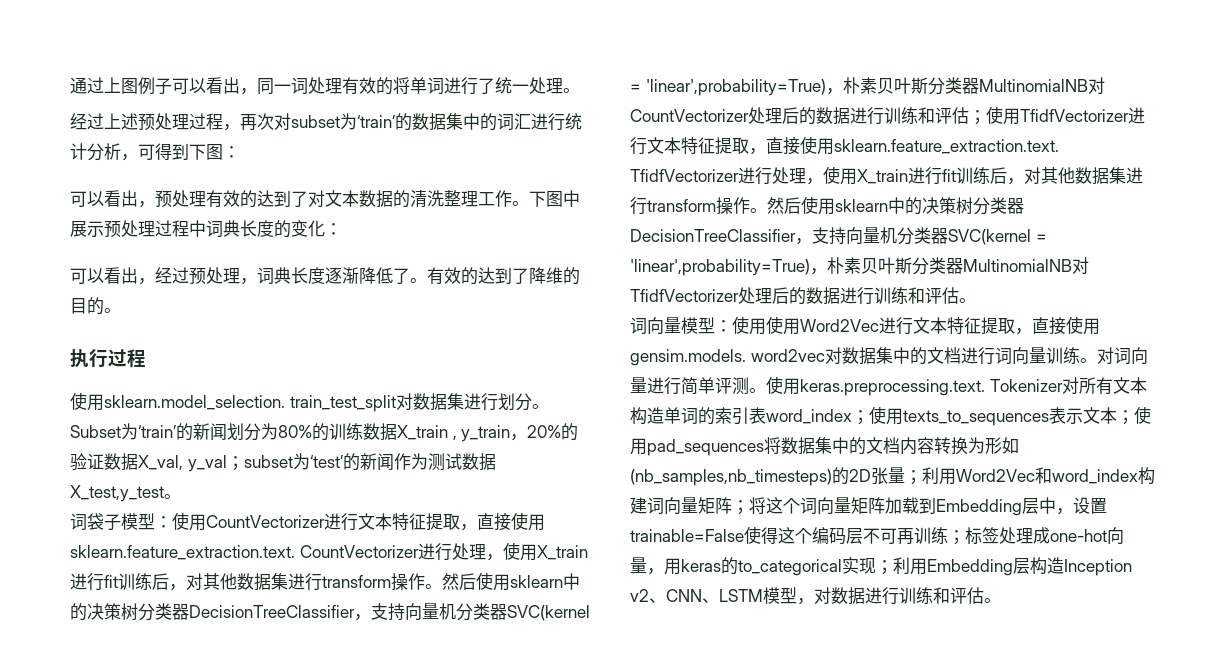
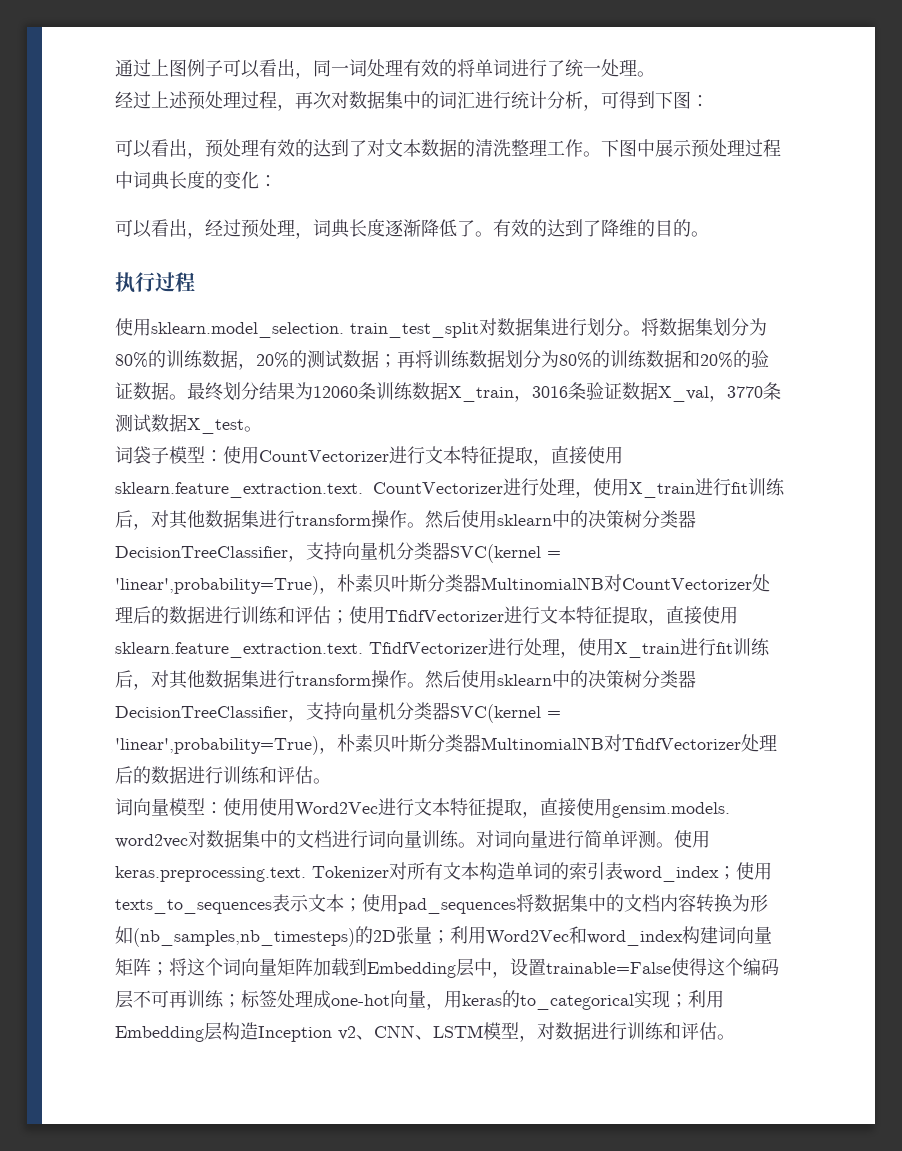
- 经过上述预处理过程，再次对subset为‘train’的数据集中的词汇进行统计分析，可得到下图：
+ 经过上述预处理过程，再次对数据集中的词汇进行统计分析，可得到下图：
- Subset为‘train’的新闻划分为80%的训练数据X_train , y_train，20%的验证数据X_val, y_val；subset为‘test’的新闻作为测试数据X_test,y_test。
+ 将数据集划分为80%的训练数据，20%的测试数据；再将训练数据划分为80%的训练数据和20%的验证数据。最终划分结果为12060条训练数据X_train，3016条验证数据X_val，3770条测试数据X_test。

